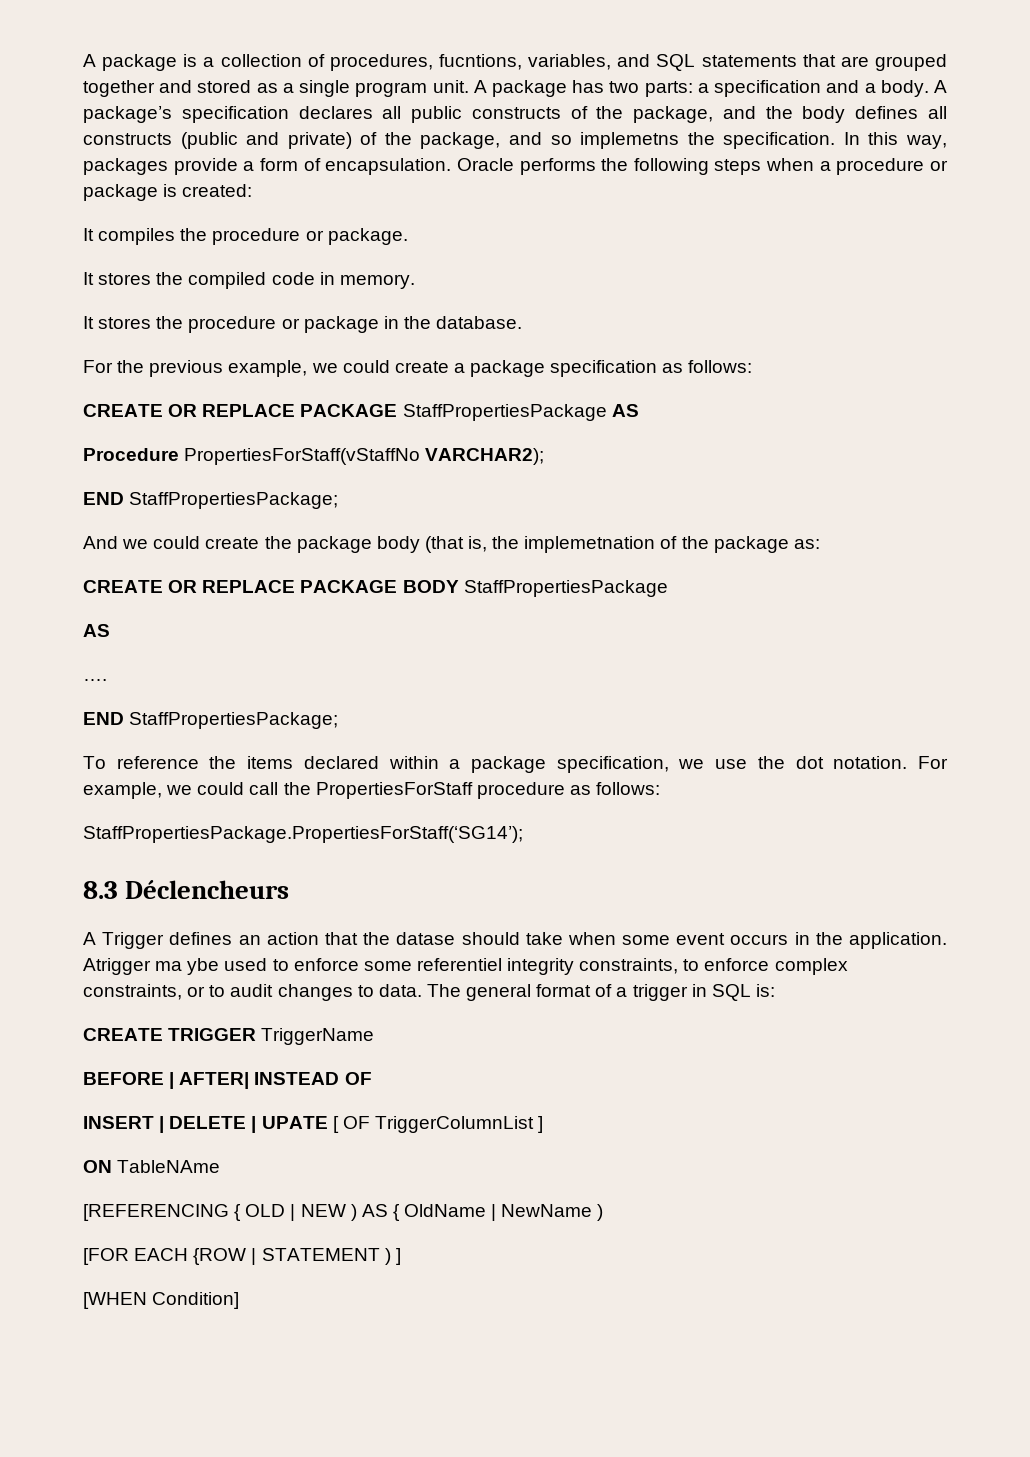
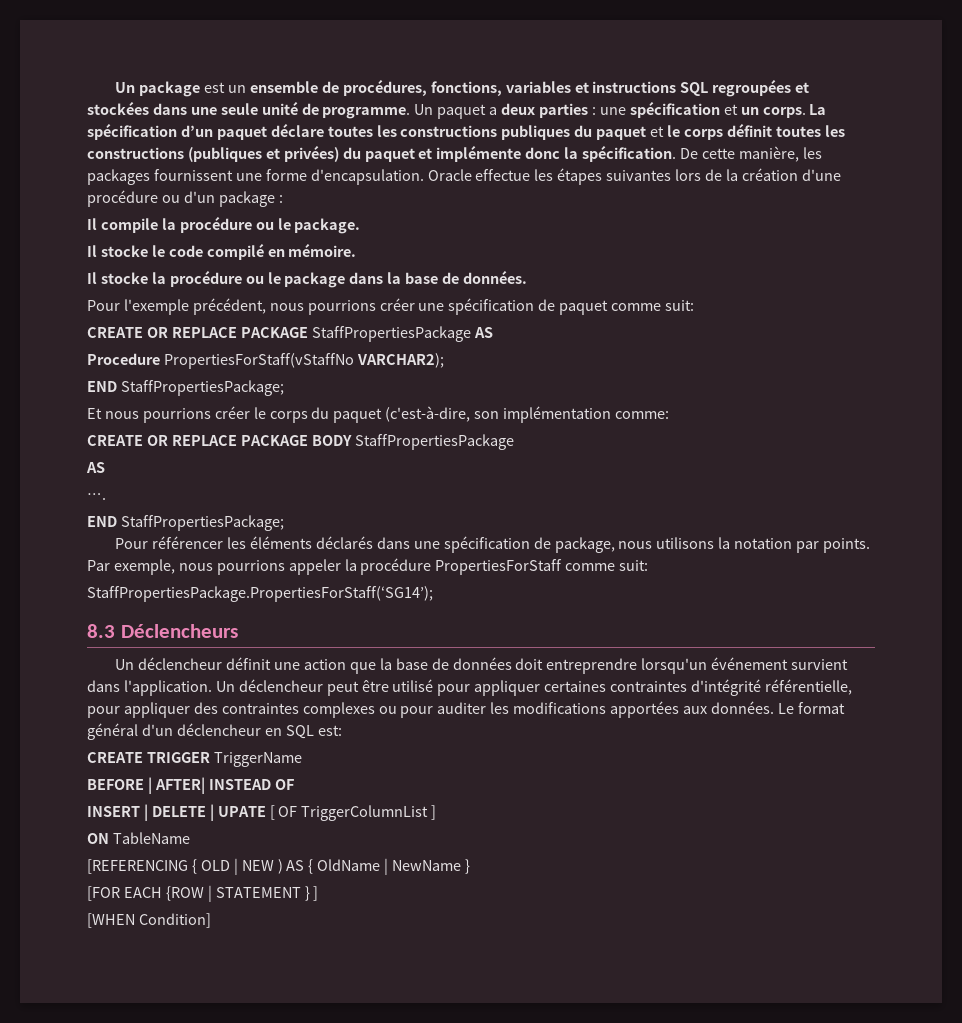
- A package is a collection of procedures, fucntions, variables, and SQL statements that are grouped together and stored as a single program unit. A package has two parts: a specification and a body. A package’s specification declares all public constructs of the package, and the body defines all constructs (public and private) of the package, and so implemetns the specification. In this way, packages provide a form of encapsulation. Oracle performs the following steps when a procedure or package is created:
- It compiles the procedure or package.
- It stores the compiled code in memory.
- It stores the procedure or package in the database.
- For the previous example, we could create a package specification as follows:
+ Un package est un ensemble de procédures, fonctions, variables et instructions SQL regroupées et stockées dans une seule unité de programme. Un paquet a deux parties : une spécification et un corps. La spécification d’un paquet déclare toutes les constructions publiques du paquet et le corps définit toutes les constructions (publiques et privées) du paquet et implémente donc la spécification. De cette manière, les packages fournissent une forme d'encapsulation. Oracle effectue les étapes suivantes lors de la création d'une procédure ou d'un package :
+ Il compile la procédure ou le package.
+ Il stocke le code compilé en mémoire.
+ Il stocke la procédure ou le package dans la base de données.
+ Pour l'exemple précédent, nous pourrions créer une spécification de paquet comme suit:
- And we could create the package body (that is, the implemetnation of the package as:
+ Et nous pourrions créer le corps du paquet (c'est-à-dire, son implémentation comme:
- To reference the items declared within a package specification, we use the dot notation. For example, we could call the PropertiesForStaff procedure as follows:
+ Pour référencer les éléments déclarés dans une spécification de package, nous utilisons la notation par points. Par exemple, nous pourrions appeler la procédure PropertiesForStaff comme suit:
  StaffPropertiesPackage.PropertiesForStaff(‘SG14’);
  8.3 Déclencheurs
- A Trigger defines an action that the datase should take when some event occurs in the application. Atrigger ma ybe used to enforce some referentiel integrity constraints, to enforce complex constraints, or to audit changes to data. The general format of a trigger in SQL is:
+ Un déclencheur définit une action que la base de données doit entreprendre lorsqu'un événement survient dans l'application. Un déclencheur peut être utilisé pour appliquer certaines contraintes d'intégrité référentielle, pour appliquer des contraintes complexes ou pour auditer les modifications apportées aux données. Le format général d'un déclencheur en SQL est:
- ON TableNAme
+ ON TableName
- [REFERENCING { OLD | NEW ) AS { OldName | NewName )
+ [REFERENCING { OLD | NEW ) AS { OldName | NewName }
- [FOR EACH {ROW | STATEMENT ) ]
+ [FOR EACH {ROW | STATEMENT } ]

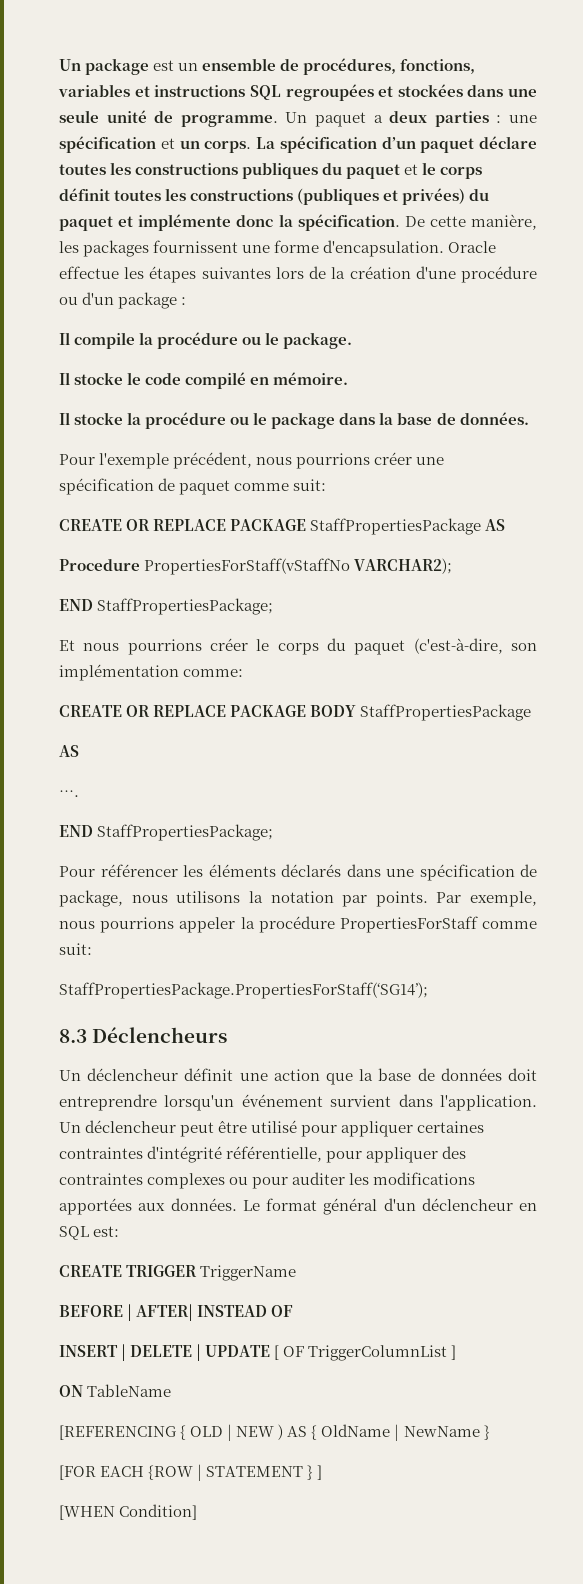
- INSERT | DELETE | UPATE [ OF TriggerColumnList ]
+ INSERT | DELETE | UPDATE [ OF TriggerColumnList ]

